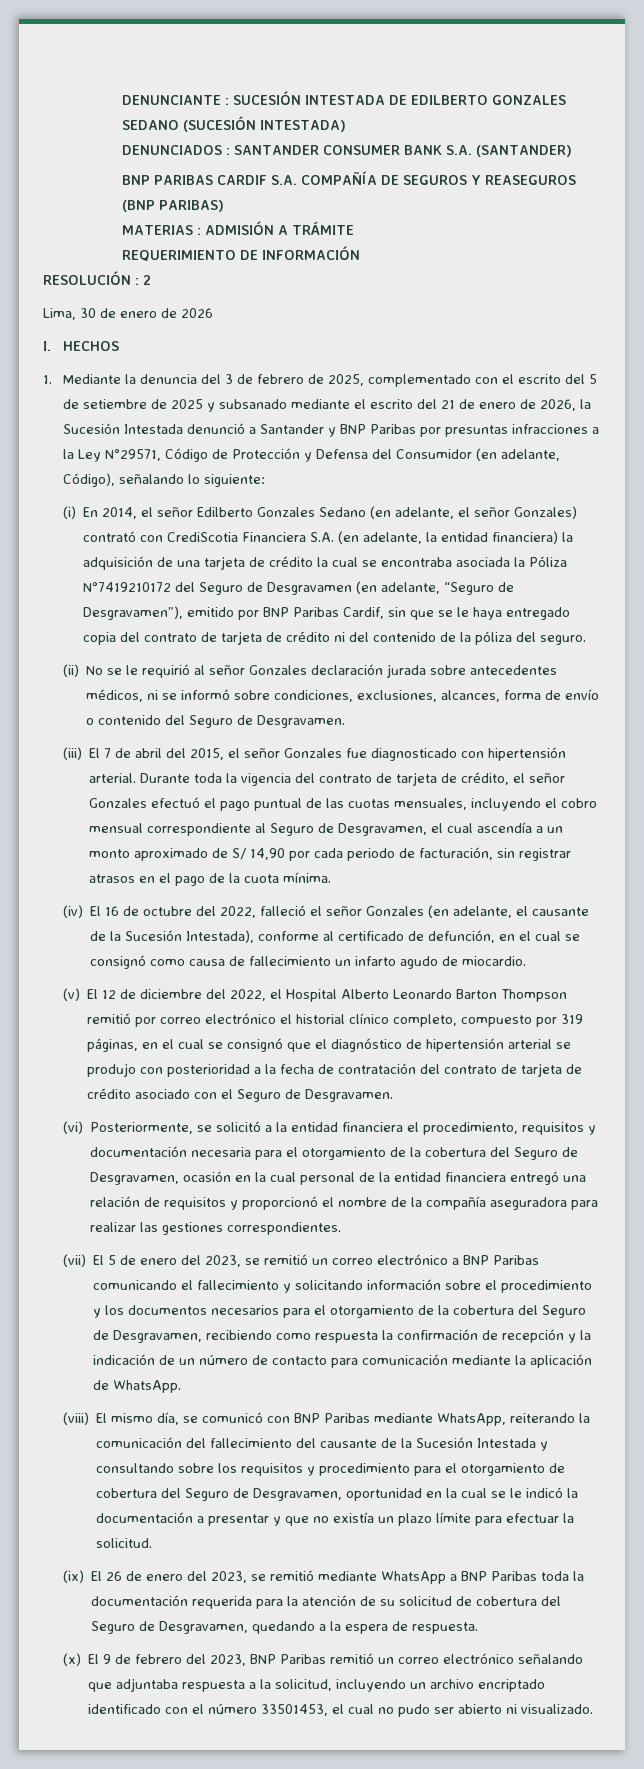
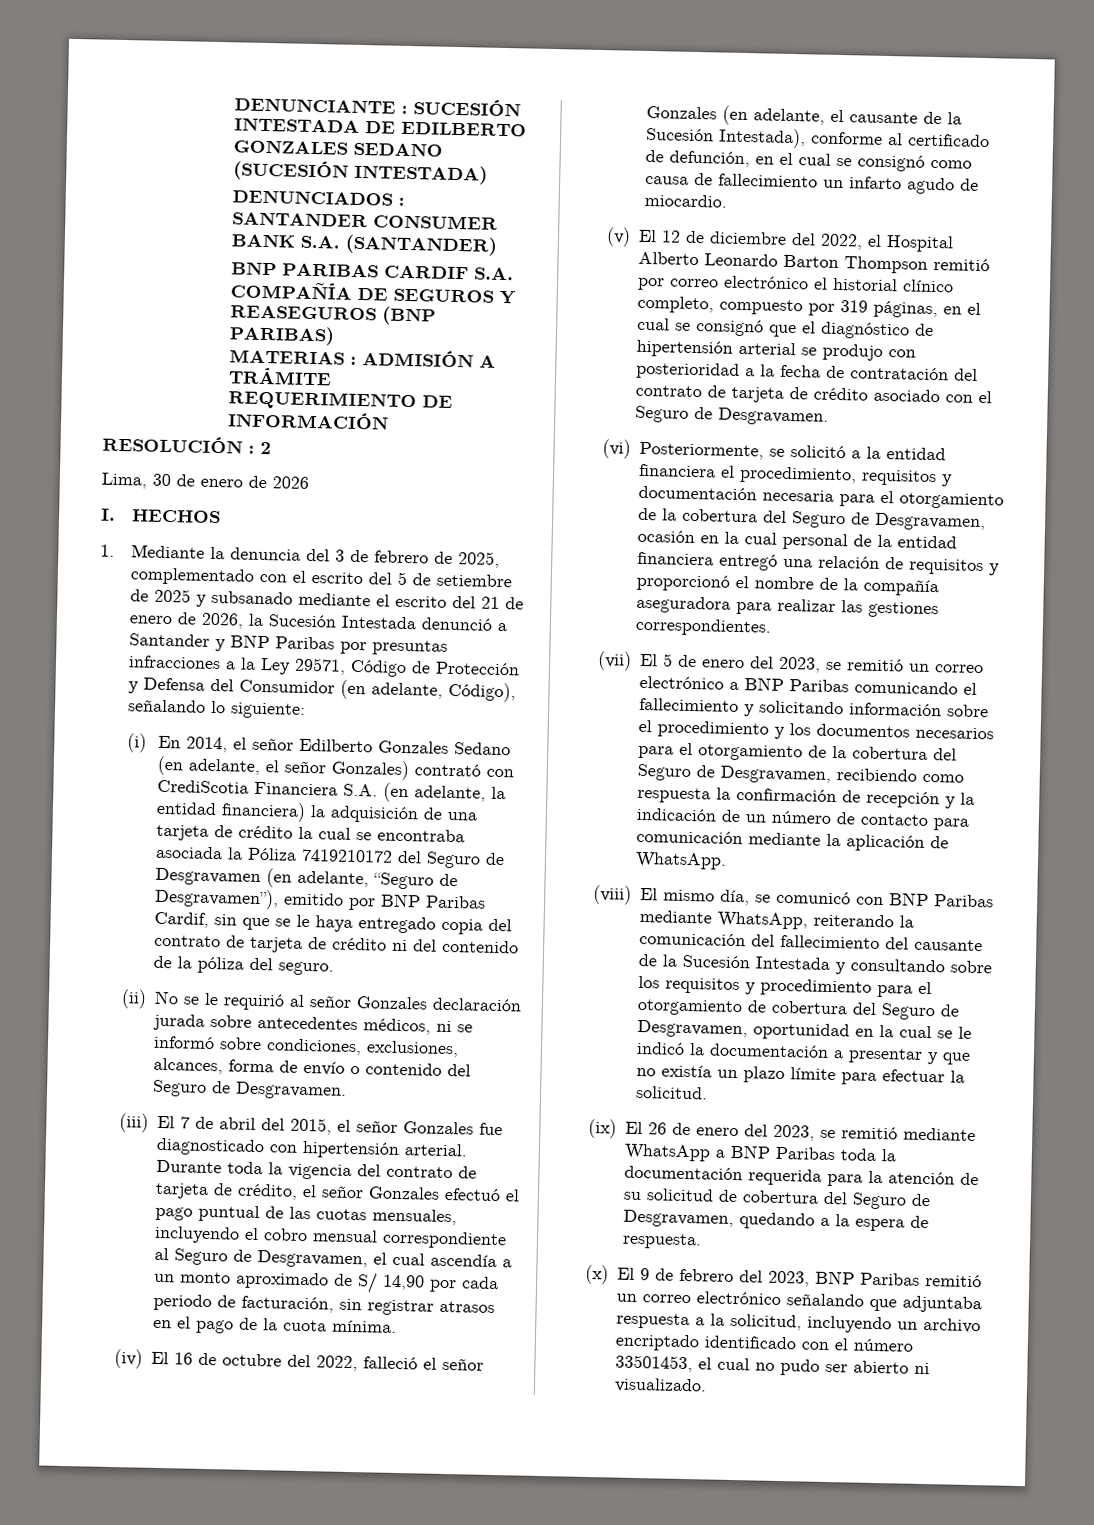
- 1. Mediante la denuncia del 3 de febrero de 2025, complementado con el escrito del 5 de setiembre de 2025 y subsanado mediante el escrito del 21 de enero de 2026, la Sucesión Intestada denunció a Santander y BNP Paribas por presuntas infracciones a la Ley N°29571, Código de Protección y Defensa del Consumidor (en adelante, Código), señalando lo siguiente:
+ 1. Mediante la denuncia del 3 de febrero de 2025, complementado con el escrito del 5 de setiembre de 2025 y subsanado mediante el escrito del 21 de enero de 2026, la Sucesión Intestada denunció a Santander y BNP Paribas por presuntas infracciones a la Ley 29571, Código de Protección y Defensa del Consumidor (en adelante, Código), señalando lo siguiente:
- (i) En 2014, el señor Edilberto Gonzales Sedano (en adelante, el señor Gonzales) contrató con CrediScotia Financiera S.A. (en adelante, la entidad financiera) la adquisición de una tarjeta de crédito la cual se encontraba asociada la Póliza N°7419210172 del Seguro de Desgravamen (en adelante, “Seguro de Desgravamen”), emitido por BNP Paribas Cardif, sin que se le haya entregado copia del contrato de tarjeta de crédito ni del contenido de la póliza del seguro.
+ (i) En 2014, el señor Edilberto Gonzales Sedano (en adelante, el señor Gonzales) contrató con CrediScotia Financiera S.A. (en adelante, la entidad financiera) la adquisición de una tarjeta de crédito la cual se encontraba asociada la Póliza 7419210172 del Seguro de Desgravamen (en adelante, “Seguro de Desgravamen”), emitido por BNP Paribas Cardif, sin que se le haya entregado copia del contrato de tarjeta de crédito ni del contenido de la póliza del seguro.

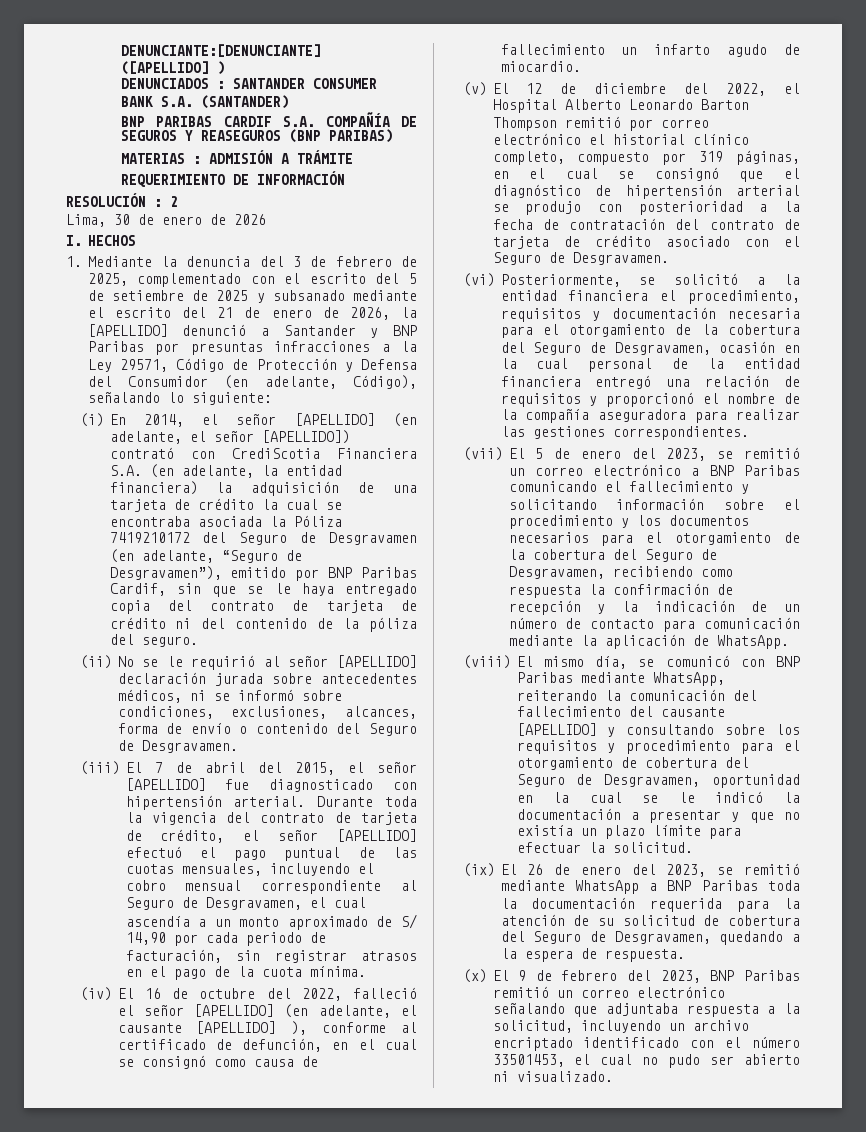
- DENUNCIANTE : SUCESIÓN INTESTADA DE EDILBERTO GONZALES SEDANO (SUCESIÓN INTESTADA)
+ DENUNCIANTE:[DENUNCIANTE] ([APELLIDO] )
- 1. Mediante la denuncia del 3 de febrero de 2025, complementado con el escrito del 5 de setiembre de 2025 y subsanado mediante el escrito del 21 de enero de 2026, la Sucesión Intestada denunció a Santander y BNP Paribas por presuntas infracciones a la Ley 29571, Código de Protección y Defensa del Consumidor (en adelante, Código), señalando lo siguiente:
+ 1. Mediante la denuncia del 3 de febrero de 2025, complementado con el escrito del 5 de setiembre de 2025 y subsanado mediante el escrito del 21 de enero de 2026, la [APELLIDO] denunció a Santander y BNP Paribas por presuntas infracciones a la Ley 29571, Código de Protección y Defensa del Consumidor (en adelante, Código), señalando lo siguiente:
- (i) En 2014, el señor Edilberto Gonzales Sedano (en adelante, el señor Gonzales) contrató con CrediScotia Financiera S.A. (en adelante, la entidad financiera) la adquisición de una tarjeta de crédito la cual se encontraba asociada la Póliza 7419210172 del Seguro de Desgravamen (en adelante, “Seguro de Desgravamen”), emitido por BNP Paribas Cardif, sin que se le haya entregado copia del contrato de tarjeta de crédito ni del contenido de la póliza del seguro.
+ (i) En 2014, el señor [APELLIDO] (en adelante, el señor [APELLIDO]) contrató con CrediScotia Financiera S.A. (en adelante, la entidad financiera) la adquisición de una tarjeta de crédito la cual se encontraba asociada la Póliza 7419210172 del Seguro de Desgravamen (en adelante, “Seguro de Desgravamen”), emitido por BNP Paribas Cardif, sin que se le haya entregado copia del contrato de tarjeta de crédito ni del contenido de la póliza del seguro.
- (ii) No se le requirió al señor Gonzales declaración jurada sobre antecedentes médicos, ni se informó sobre condiciones, exclusiones, alcances, forma de envío o contenido del Seguro de Desgravamen.
+ (ii) No se le requirió al señor [APELLIDO] declaración jurada sobre antecedentes médicos, ni se informó sobre condiciones, exclusiones, alcances, forma de envío o contenido del Seguro de Desgravamen.
- (iii) El 7 de abril del 2015, el señor Gonzales fue diagnosticado con hipertensión arterial.
+ (iii) El 7 de abril del 2015, el señor [APELLIDO] fue diagnosticado con hipertensión arterial.
- Durante toda la vigencia del contrato de tarjeta de crédito, el señor Gonzales efectuó el pago puntual de las cuotas mensuales, incluyendo el cobro mensual correspondiente al Seguro de Desgravamen, el cual ascendía a un monto aproximado de S/ 14,90 por cada periodo de facturación, sin registrar atrasos en el pago de la cuota mínima.
+ Durante toda la vigencia del contrato de tarjeta de crédito, el señor [APELLIDO] efectuó el pago puntual de las cuotas mensuales, incluyendo el cobro mensual correspondiente al Seguro de Desgravamen, el cual ascendía a un monto aproximado de S/ 14,90 por cada periodo de facturación, sin registrar atrasos en el pago de la cuota mínima.
- (iv) El 16 de octubre del 2022, falleció el señor Gonzales (en adelante, el causante de la Sucesión Intestada), conforme al certificado de defunción, en el cual se consignó como causa de fallecimiento un infarto agudo de miocardio.
+ (iv) El 16 de octubre del 2022, falleció el señor [APELLIDO] (en adelante, el causante [APELLIDO] ), conforme al certificado de defunción, en el cual se consignó como causa de fallecimiento un infarto agudo de miocardio.
- (viii) El mismo día, se comunicó con BNP Paribas mediante WhatsApp, reiterando la comunicación del fallecimiento del causante de la Sucesión Intestada y consultando sobre los requisitos y procedimiento para el otorgamiento de cobertura del Seguro de Desgravamen, oportunidad en la cual se le indicó la documentación a presentar y que no existía un plazo límite para efectuar la solicitud.
+ (viii) El mismo día, se comunicó con BNP Paribas mediante WhatsApp, reiterando la comunicación del fallecimiento del causante [APELLIDO] y consultando sobre los requisitos y procedimiento para el otorgamiento de cobertura del Seguro de Desgravamen, oportunidad en la cual se le indicó la documentación a presentar y que no existía un plazo límite para efectuar la solicitud.

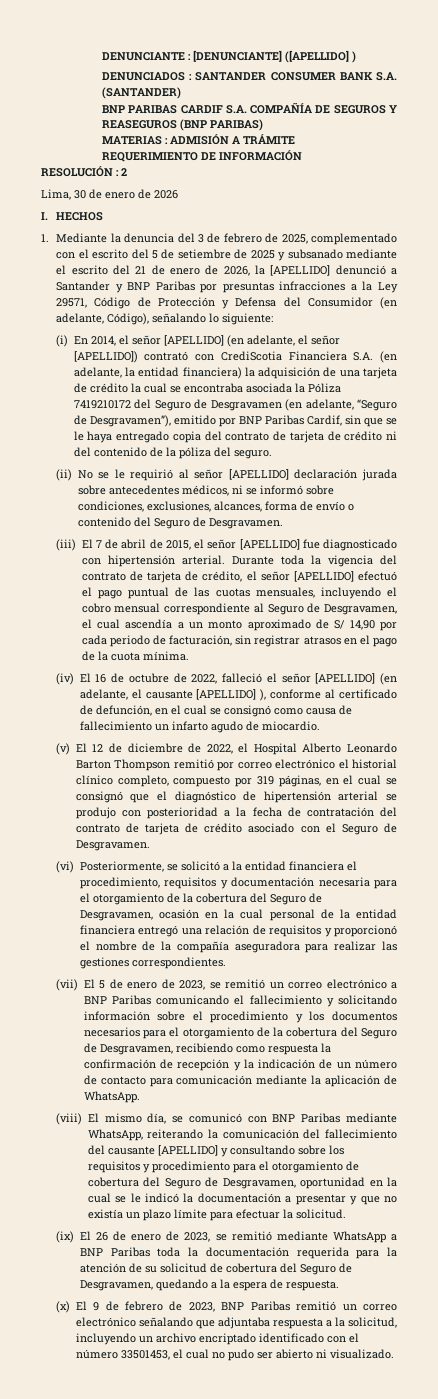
- DENUNCIANTE:[DENUNCIANTE] ([APELLIDO] )
+ DENUNCIANTE : [DENUNCIANTE] ([APELLIDO] )
- (iii) El 7 de abril del 2015, el señor [APELLIDO] fue diagnosticado con hipertensión arterial.
+ (iii) El 7 de abril de 2015, el señor [APELLIDO] fue diagnosticado con hipertensión arterial.
- (iv) El 16 de octubre del 2022, falleció el señor [APELLIDO] (en adelante, el causante [APELLIDO] ), conforme al certificado de defunción, en el cual se consignó como causa de fallecimiento un infarto agudo de miocardio.
+ (iv) El 16 de octubre de 2022, falleció el señor [APELLIDO] (en adelante, el causante [APELLIDO] ), conforme al certificado de defunción, en el cual se consignó como causa de fallecimiento un infarto agudo de miocardio.
- (v) El 12 de diciembre del 2022, el Hospital Alberto Leonardo Barton Thompson remitió por correo electrónico el historial clínico completo, compuesto por 319 páginas, en el cual se consignó que el diagnóstico de hipertensión arterial se produjo con posterioridad a la fecha de contratación del contrato de tarjeta de crédito asociado con el Seguro de Desgravamen.
+ (v) El 12 de diciembre de 2022, el Hospital Alberto Leonardo Barton Thompson remitió por correo electrónico el historial clínico completo, compuesto por 319 páginas, en el cual se consignó que el diagnóstico de hipertensión arterial se produjo con posterioridad a la fecha de contratación del contrato de tarjeta de crédito asociado con el Seguro de Desgravamen.
- (vii) El 5 de enero del 2023, se remitió un correo electrónico a BNP Paribas comunicando el fallecimiento y solicitando información sobre el procedimiento y los documentos necesarios para el otorgamiento de la cobertura del Seguro de Desgravamen, recibiendo como respuesta la confirmación de recepción y la indicación de un número de contacto para comunicación mediante la aplicación de WhatsApp.
+ (vii) El 5 de enero de 2023, se remitió un correo electrónico a BNP Paribas comunicando el fallecimiento y solicitando información sobre el procedimiento y los documentos necesarios para el otorgamiento de la cobertura del Seguro de Desgravamen, recibiendo como respuesta la confirmación de recepción y la indicación de un número de contacto para comunicación mediante la aplicación de WhatsApp.
- (ix) El 26 de enero del 2023, se remitió mediante WhatsApp a BNP Paribas toda la documentación requerida para la atención de su solicitud de cobertura del Seguro de Desgravamen, quedando a la espera de respuesta.
+ (ix) El 26 de enero de 2023, se remitió mediante WhatsApp a BNP Paribas toda la documentación requerida para la atención de su solicitud de cobertura del Seguro de Desgravamen, quedando a la espera de respuesta.
- (x) El 9 de febrero del 2023, BNP Paribas remitió un correo electrónico señalando que adjuntaba respuesta a la solicitud, incluyendo un archivo encriptado identificado con el número 33501453, el cual no pudo ser abierto ni visualizado.
+ (x) El 9 de febrero de 2023, BNP Paribas remitió un correo electrónico señalando que adjuntaba respuesta a la solicitud, incluyendo un archivo encriptado identificado con el número 33501453, el cual no pudo ser abierto ni visualizado.

